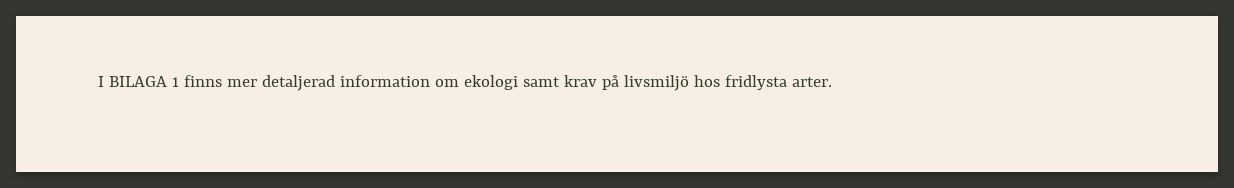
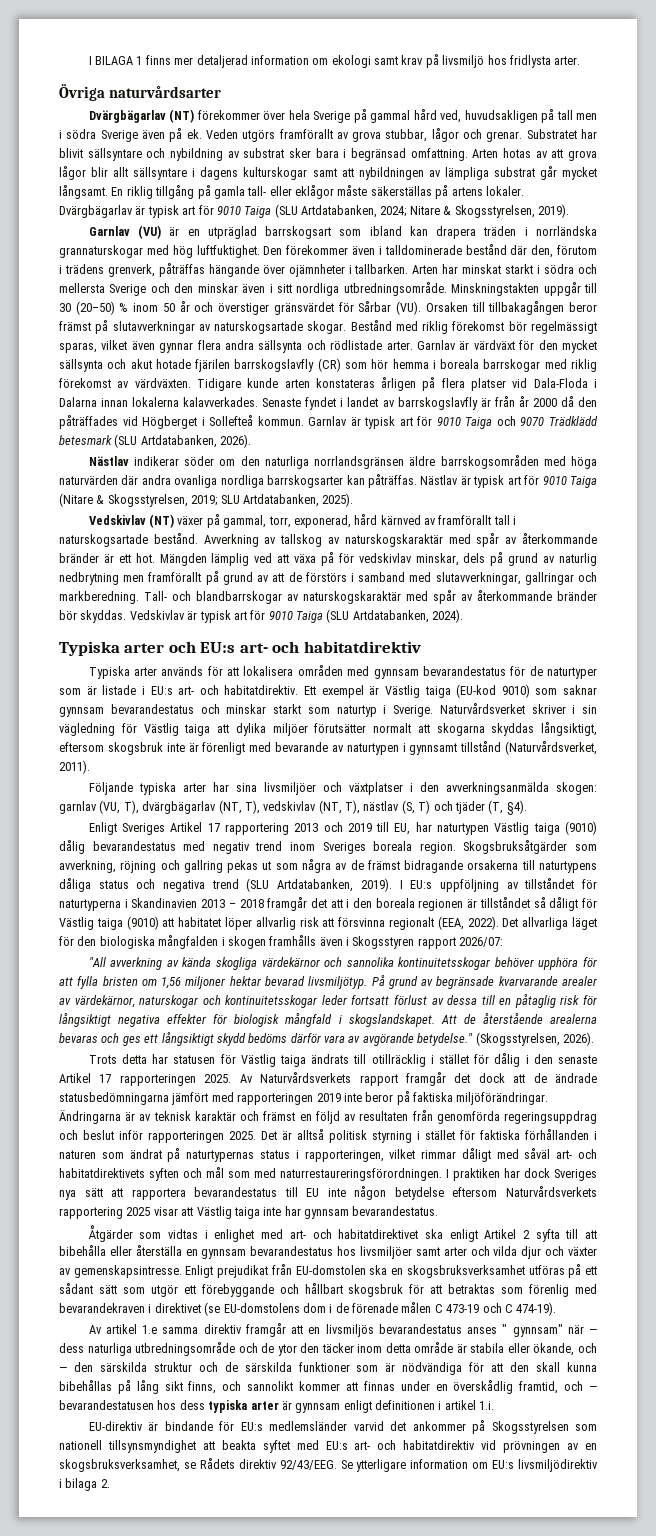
+ Övriga naturvårdsarter
+ Dvärgbägarlav (NT) förekommer över hela Sverige på gammal hård ved, huvudsakligen på tall men i södra Sverige även på ek. Veden utgörs framförallt av grova stubbar, lågor och grenar. Substratet har blivit sällsyntare och nybildning av substrat sker bara i begränsad omfattning. Arten hotas av att grova lågor blir allt sällsyntare i dagens kulturskogar samt att nybildningen av lämpliga substrat går mycket långsamt. En riklig tillgång på gamla tall- eller eklågor måste säkerställas på artens lokaler. Dvärgbägarlav är typisk art för 9010 Taiga (SLU Artdatabanken, 2024; Nitare & Skogsstyrelsen, 2019).
+ Garnlav (VU) är en utpräglad barrskogsart som ibland kan drapera träden i norrländska grannaturskogar med hög luftfuktighet. Den förekommer även i talldominerade bestånd där den, förutom i trädens grenverk, påträffas hängande över ojämnheter i tallbarken. Arten har minskat starkt i södra och mellersta Sverige och den minskar även i sitt nordliga utbredningsområde. Minskningstakten uppgår till 30 (20–50) % inom 50 år och överstiger gränsvärdet för Sårbar (VU). Orsaken till tillbakagången beror främst på slutavverkningar av naturskogsartade skogar. Bestånd med riklig förekomst bör regelmässigt sparas, vilket även gynnar flera andra sällsynta och rödlistade arter. Garnlav är värdväxt för den mycket sällsynta och akut hotade fjärilen barrskogslavfly (CR) som hör hemma i boreala barrskogar med riklig förekomst av värdväxten. Tidigare kunde arten konstateras årligen på flera platser vid Dala-Floda i Dalarna innan lokalerna kalavverkades. Senaste fyndet i landet av barrskogslavfly är från år 2000 då den påträffades vid Högberget i Sollefteå kommun. Garnlav är typisk art för 9010 Taiga och 9070 Trädklädd betesmark (SLU Artdatabanken, 2026).
+ Nästlav indikerar söder om den naturliga norrlandsgränsen äldre barrskogsområden med höga naturvärden där andra ovanliga nordliga barrskogsarter kan påträffas. Nästlav är typisk art för 9010 Taiga (Nitare & Skogsstyrelsen, 2019; SLU Artdatabanken, 2025).
+ Vedskivlav (NT) växer på gammal, torr, exponerad, hård kärnved av framförallt tall i naturskogsartade bestånd. Avverkning av tallskog av naturskogskaraktär med spår av återkommande bränder är ett hot. Mängden lämplig ved att växa på för vedskivlav minskar, dels på grund av naturlig nedbrytning men framförallt på grund av att de förstörs i samband med slutavverkningar, gallringar och markberedning. Tall- och blandbarrskogar av naturskogskaraktär med spår av återkommande bränder bör skyddas. Vedskivlav är typisk art för 9010 Taiga (SLU Artdatabanken, 2024).
+ Typiska arter och EU:s art- och habitatdirektiv
+ Typiska arter används för att lokalisera områden med gynnsam bevarandestatus för de naturtyper som är listade i EU:s art- och habitatdirektiv. Ett exempel är Västlig taiga (EU-kod 9010) som saknar gynnsam bevarandestatus och minskar starkt som naturtyp i Sverige. Naturvårdsverket skriver i sin vägledning för Västlig taiga att dylika miljöer förutsätter normalt att skogarna skyddas långsiktigt, eftersom skogsbruk inte är förenligt med bevarande av naturtypen i gynnsamt tillstånd (Naturvårdsverket, 2011).
+ Följande typiska arter har sina livsmiljöer och växtplatser i den avverkningsanmälda skogen: garnlav (VU, T), dvärgbägarlav (NT, T), vedskivlav (NT, T), nästlav (S, T) och tjäder (T, §4).
+ Enligt Sveriges Artikel 17 rapportering 2013 och 2019 till EU, har naturtypen Västlig taiga (9010) dålig bevarandestatus med negativ trend inom Sveriges boreala region. Skogsbruksåtgärder som avverkning, röjning och gallring pekas ut som några av de främst bidragande orsakerna till naturtypens dåliga status och negativa trend (SLU Artdatabanken, 2019). I EU:s uppföljning av tillståndet för naturtyperna i Skandinavien 2013 – 2018 framgår det att i den boreala regionen är tillståndet så dåligt för Västlig taiga (9010) att habitatet löper allvarlig risk att försvinna regionalt (EEA, 2022). Det allvarliga läget för den biologiska mångfalden i skogen framhålls även i Skogsstyren rapport 2026/07:
+ "All avverkning av kända skogliga värdekärnor och sannolika kontinuitetsskogar behöver upphöra för att fylla bristen om 1,56 miljoner hektar bevarad livsmiljötyp. På grund av begränsade kvarvarande arealer av värdekärnor, naturskogar och kontinuitetsskogar leder fortsatt förlust av dessa till en påtaglig risk för långsiktigt negativa effekter för biologisk mångfald i skogslandskapet. Att de återstående arealerna bevaras och ges ett långsiktigt skydd bedöms därför vara av avgörande betydelse." (Skogsstyrelsen, 2026).
+ Trots detta har statusen för Västlig taiga ändrats till otillräcklig i stället för dålig i den senaste Artikel 17 rapporteringen 2025. Av Naturvårdsverkets rapport framgår det dock att de ändrade statusbedömningarna jämfört med rapporteringen 2019 inte beror på faktiska miljöförändringar. Ändringarna är av teknisk karaktär och främst en följd av resultaten från genomförda regeringsuppdrag och beslut inför rapporteringen 2025. Det är alltså politisk styrning i stället för faktiska förhållanden i naturen som ändrat på naturtypernas status i rapporteringen, vilket rimmar dåligt med såväl art- och habitatdirektivets syften och mål som med naturrestaureringsförordningen. I praktiken har dock Sveriges nya sätt att rapportera bevarandestatus till EU inte någon betydelse eftersom Naturvårdsverkets rapportering 2025 visar att Västlig taiga inte har gynnsam bevarandestatus.
+ Åtgärder som vidtas i enlighet med art- och habitatdirektivet ska enligt Artikel 2 syfta till att bibehålla eller återställa en gynnsam bevarandestatus hos livsmiljöer samt arter och vilda djur och växter av gemenskapsintresse. Enligt prejudikat från EU-domstolen ska en skogsbruksverksamhet utföras på ett sådant sätt som utgör ett förebyggande och hållbart skogsbruk för att betraktas som förenlig med bevarandekraven i direktivet (se EU-domstolens dom i de förenade målen C 473-19 och C 474-19).
+ Av artikel 1.e samma direktiv framgår att en livsmiljös bevarandestatus anses " gynnsam" när — dess naturliga utbredningsområde och de ytor den täcker inom detta område är stabila eller ökande, och — den särskilda struktur och de särskilda funktioner som är nödvändiga för att den skall kunna bibehållas på lång sikt finns, och sannolikt kommer att finnas under en överskådlig framtid, och — bevarandestatusen hos dess typiska arter är gynnsam enligt definitionen i artikel 1.i.
+ EU-direktiv är bindande för EU:s medlemsländer varvid det ankommer på Skogsstyrelsen som nationell tillsynsmyndighet att beakta syftet med EU:s art- och habitatdirektiv vid prövningen av en skogsbruksverksamhet, se Rådets direktiv 92/43/EEG. Se ytterligare information om EU:s livsmiljödirektiv i bilaga 2.

